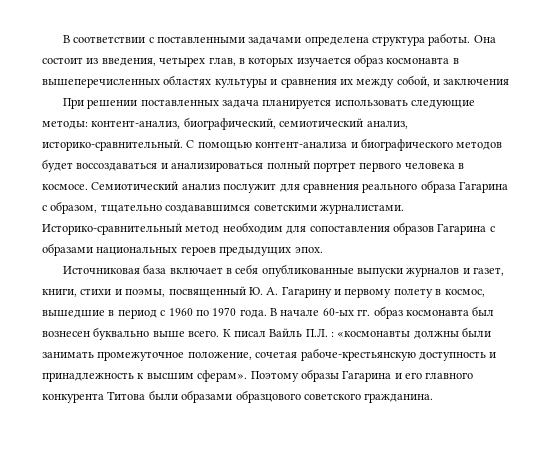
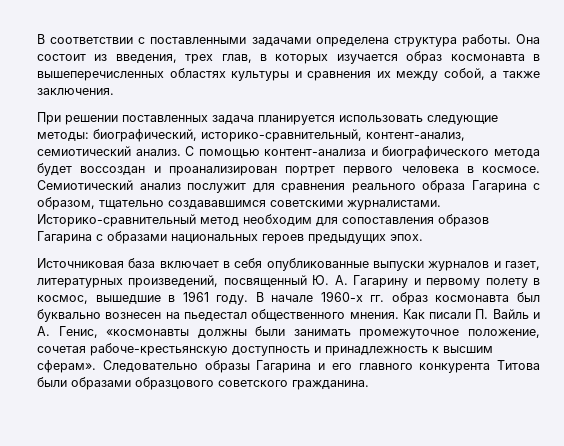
- Она состоит из введения, четырех глав, в которых изучается образ космонавта в вышеперечисленных областях культуры и сравнения их между собой, и заключения
+ Она состоит из введения, трех глав, в которых изучается образ космонавта в вышеперечисленных областях культуры и сравнения их между собой, а также заключения.
- При решении поставленных задача планируется использовать следующие методы: контент-анализ, биографический, семиотический анализ, историко-сравнительный.
+ При решении поставленных задача планируется использовать следующие методы: биографический, историко-сравнительный, контент-анализ, семиотический анализ.
- С помощью контент-анализа и биографического методов будет воссоздаваться и анализироваться полный портрет первого человека в космосе.
+ С помощью контент-анализа и биографического метода будет воссоздан и проанализирован портрет первого человека в космосе.
- Источниковая база включает в себя опубликованные выпуски журналов и газет, книги, стихи и поэмы, посвященный Ю. А. Гагарину и первому полету в космос, вышедшие в период с 1960 по 1970 года.
+ Источниковая база включает в себя опубликованные выпуски журналов и газет, литературных произведений, посвященный Ю. А. Гагарину и первому полету в космос, вышедшие в 1961 году.
- В начале 60-ых гг. образ космонавта был вознесен буквально выше всего. К писал Вайль П.Л. : «космонавты должны были занимать промежуточное положение, сочетая рабоче-крестьянскую доступность и принадлежность к высшим сферам».
+ В начале 1960-х гг. образ космонавта был буквально вознесен на пьедестал общественного мнения. Как писали П. Вайль и А. Генис, «космонавты должны были занимать промежуточное положение, сочетая рабоче-крестьянскую доступность и принадлежность к высшим сферам».
- Поэтому образы Гагарина и его главного конкурента Титова были образами образцового советского гражданина.
+ Следовательно образы Гагарина и его главного конкурента Титова были образами образцового советского гражданина.

